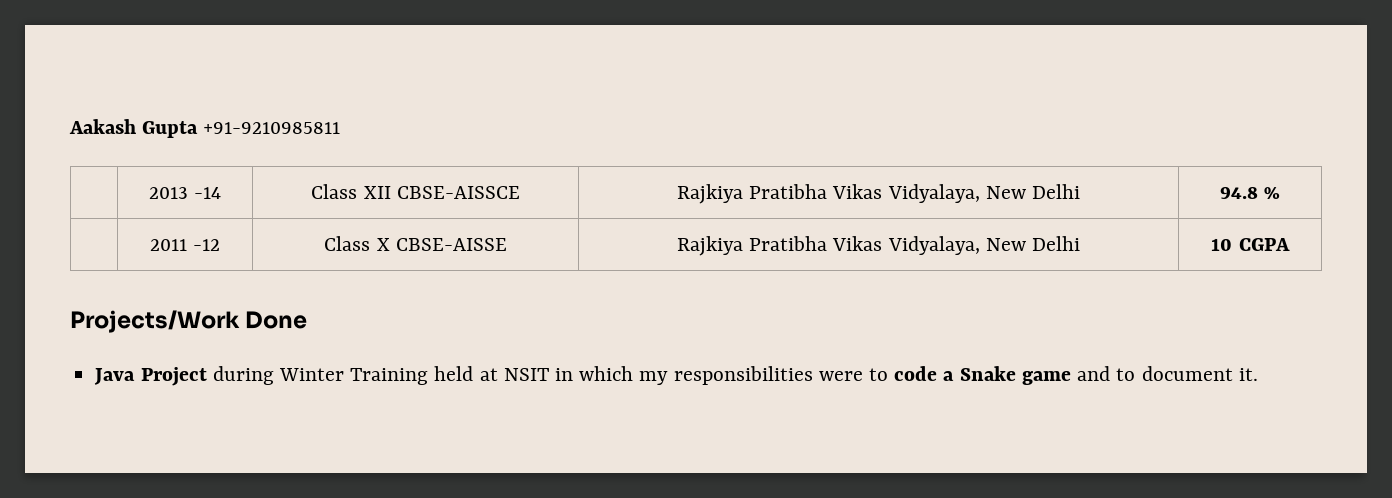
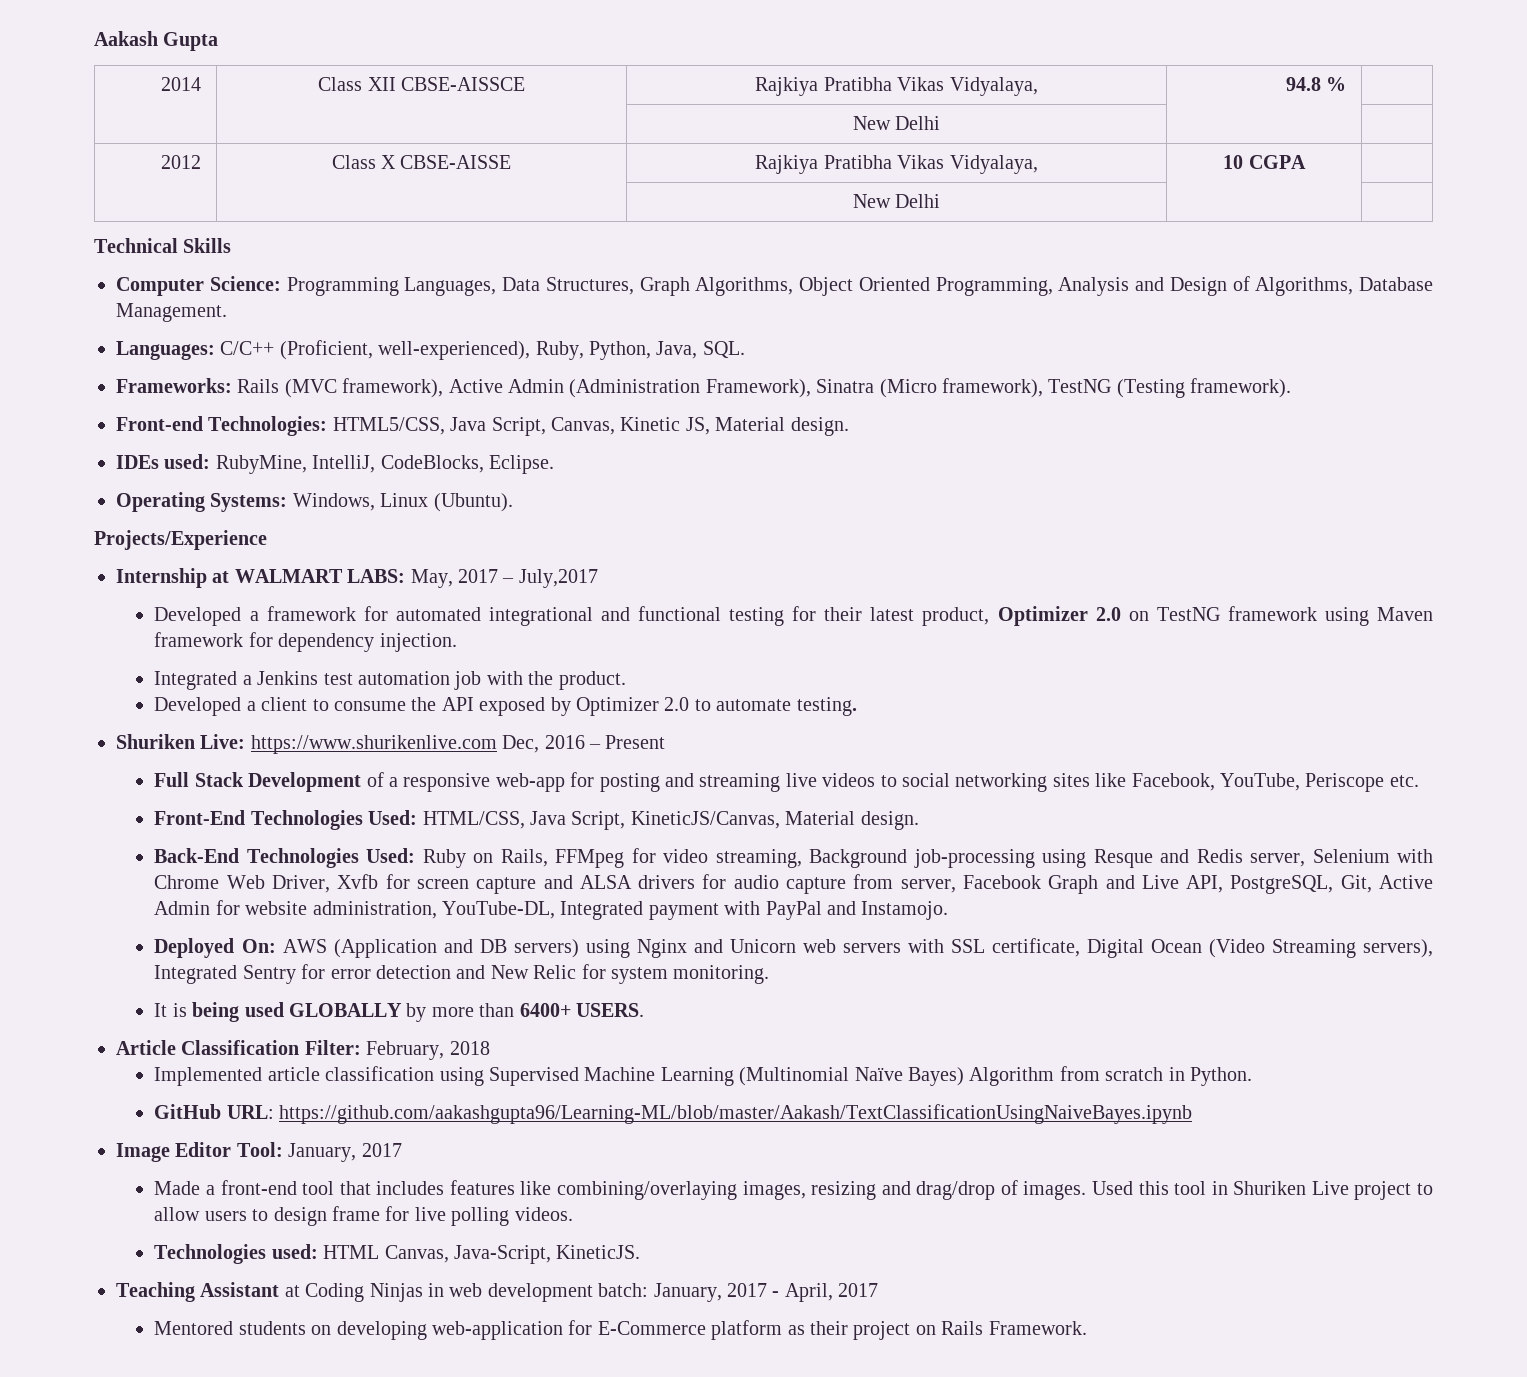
- Aakash Gupta +91-9210985811
- | 2013 -14 | Class XII CBSE-AISSCE | Rajkiya Pratibha Vikas Vidyalaya, New Delhi | 94.8 %
- | 2011 -12 | Class X CBSE-AISSE | Rajkiya Pratibha Vikas Vidyalaya, New Delhi | 10 CGPA
- Projects/Work Done
- Java Project during Winter Training held at NSIT in which my responsibilities were to code a Snake game and to document it.
+ Aakash Gupta
+ 2014 | Class XII CBSE-AISSCE | Rajkiya Pratibha Vikas Vidyalaya, | 94.8 % |
+ | | New Delhi | |
+ 2012 | Class X CBSE-AISSE | Rajkiya Pratibha Vikas Vidyalaya, | 10 CGPA |
+ | | New Delhi | |
+ Technical Skills
+ Computer Science: Programming Languages, Data Structures, Graph Algorithms, Object Oriented Programming, Analysis and Design of Algorithms, Database Management.
+ Languages: C/C++ (Proficient, well-experienced), Ruby, Python, Java, SQL.
+ Frameworks: Rails (MVC framework), Active Admin (Administration Framework), Sinatra (Micro framework), TestNG (Testing framework).
+ Front-end Technologies: HTML5/CSS, Java Script, Canvas, Kinetic JS, Material design.
+ IDEs used: RubyMine, IntelliJ, CodeBlocks, Eclipse.
+ Operating Systems: Windows, Linux (Ubuntu).
+ Projects/Experience
+ Internship at WALMART LABS: May, 2017 – July,2017
+ Developed a framework for automated integrational and functional testing for their latest product, Optimizer 2.0 on TestNG framework using Maven framework for dependency injection.
+ Integrated a Jenkins test automation job with the product.
+ Developed a client to consume the API exposed by Optimizer 2.0 to automate testing.
+ Shuriken Live: https://www.shurikenlive.com Dec, 2016 – Present
+ Full Stack Development of a responsive web-app for posting and streaming live videos to social networking sites like Facebook, YouTube, Periscope etc.
+ Front-End Technologies Used: HTML/CSS, Java Script, KineticJS/Canvas, Material design.
+ Back-End Technologies Used: Ruby on Rails, FFMpeg for video streaming, Background job-processing using Resque and Redis server, Selenium with Chrome Web Driver, Xvfb for screen capture and ALSA drivers for audio capture from server, Facebook Graph and Live API, PostgreSQL, Git, Active Admin for website administration, YouTube-DL, Integrated payment with PayPal and Instamojo.
+ Deployed On: AWS (Application and DB servers) using Nginx and Unicorn web servers with SSL certificate, Digital Ocean (Video Streaming servers), Integrated Sentry for error detection and New Relic for system monitoring.
+ It is being used GLOBALLY by more than 6400+ USERS.
+ Article Classification Filter: February, 2018
+ Implemented article classification using Supervised Machine Learning (Multinomial Naïve Bayes) Algorithm from scratch in Python.
+ GitHub URL: https://github.com/aakashgupta96/Learning-ML/blob/master/Aakash/TextClassificationUsingNaiveBayes.ipynb
+ Image Editor Tool: January, 2017
+ Made a front-end tool that includes features like combining/overlaying images, resizing and drag/drop of images. Used this tool in Shuriken Live project to allow users to design frame for live polling videos.
+ Technologies used: HTML Canvas, Java-Script, KineticJS.
+ Teaching Assistant at Coding Ninjas in web development batch: January, 2017 - April, 2017
+ Mentored students on developing web-application for E-Commerce platform as their project on Rails Framework.

